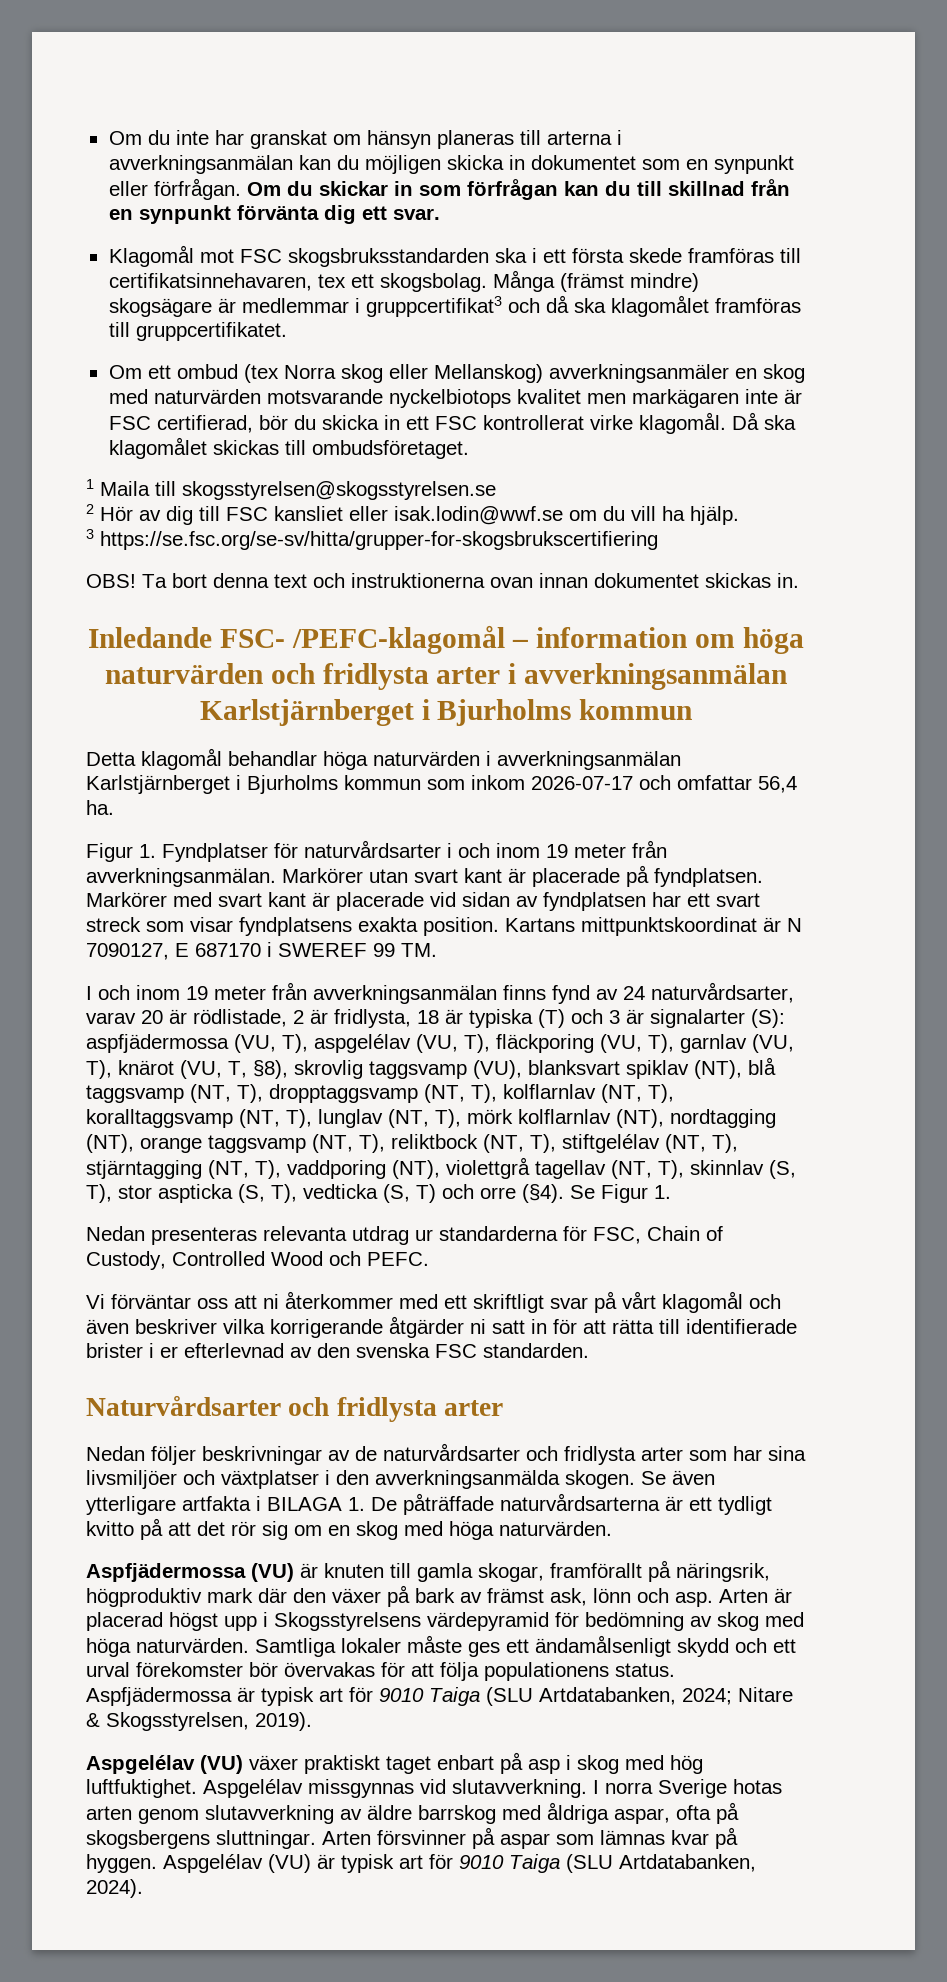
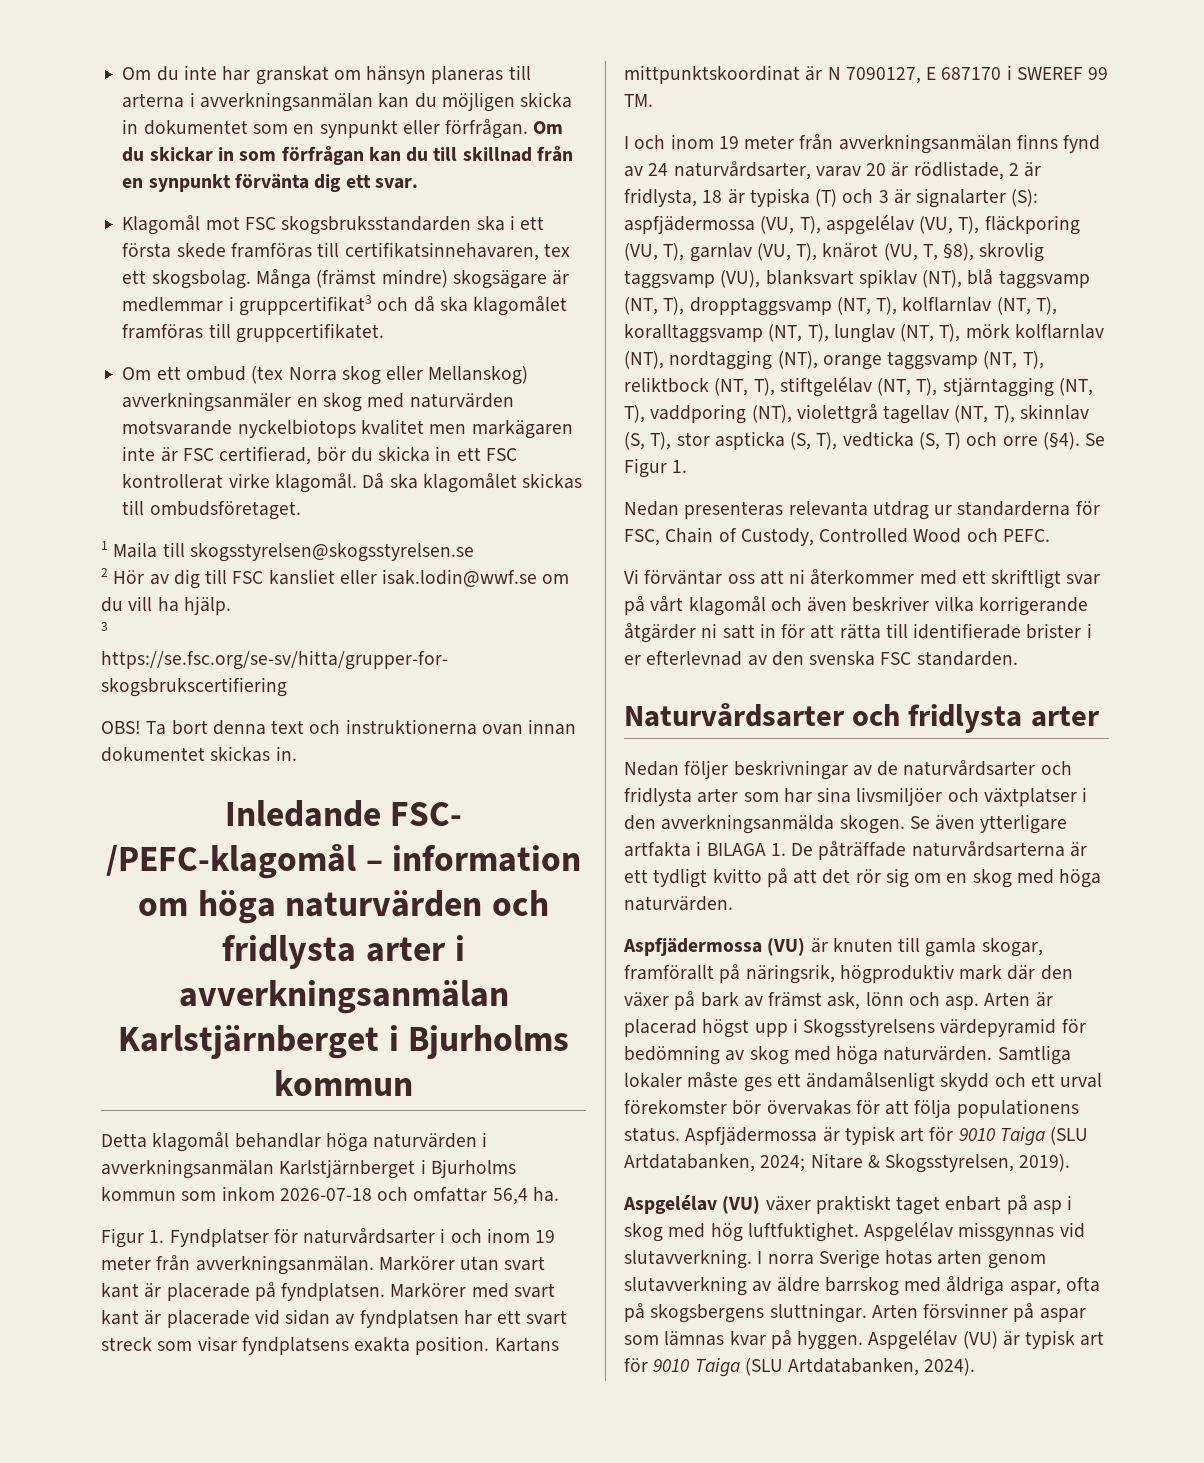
- Detta klagomål behandlar höga naturvärden i avverkningsanmälan Karlstjärnberget i Bjurholms kommun som inkom 2026-07-17 och omfattar 56,4 ha.
+ Detta klagomål behandlar höga naturvärden i avverkningsanmälan Karlstjärnberget i Bjurholms kommun som inkom 2026-07-18 och omfattar 56,4 ha.

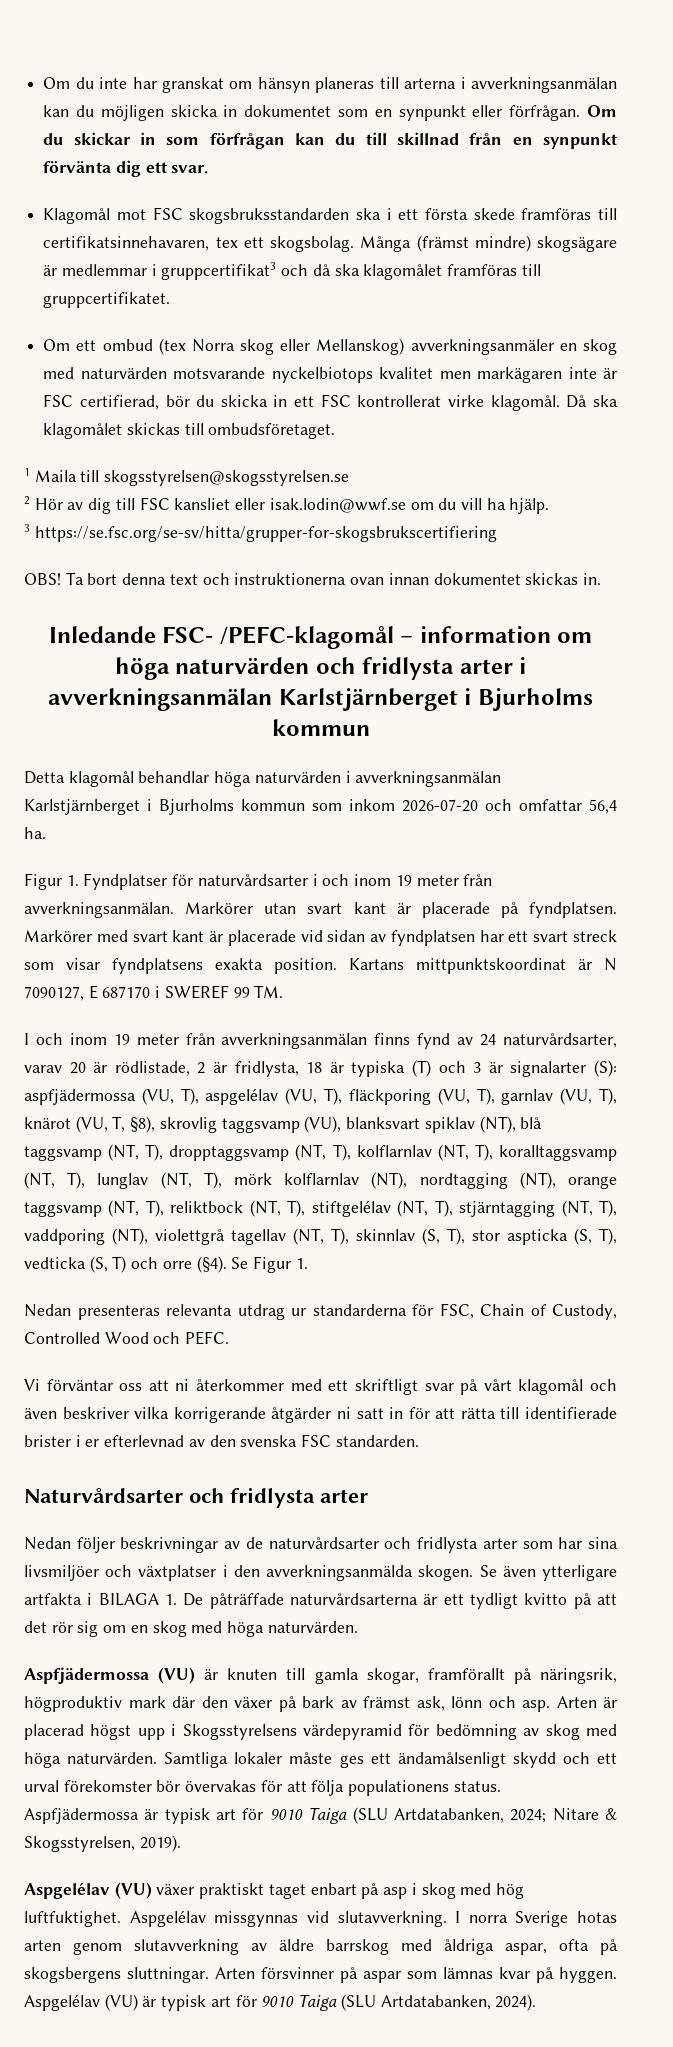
- Detta klagomål behandlar höga naturvärden i avverkningsanmälan Karlstjärnberget i Bjurholms kommun som inkom 2026-07-18 och omfattar 56,4 ha.
+ Detta klagomål behandlar höga naturvärden i avverkningsanmälan Karlstjärnberget i Bjurholms kommun som inkom 2026-07-20 och omfattar 56,4 ha.

